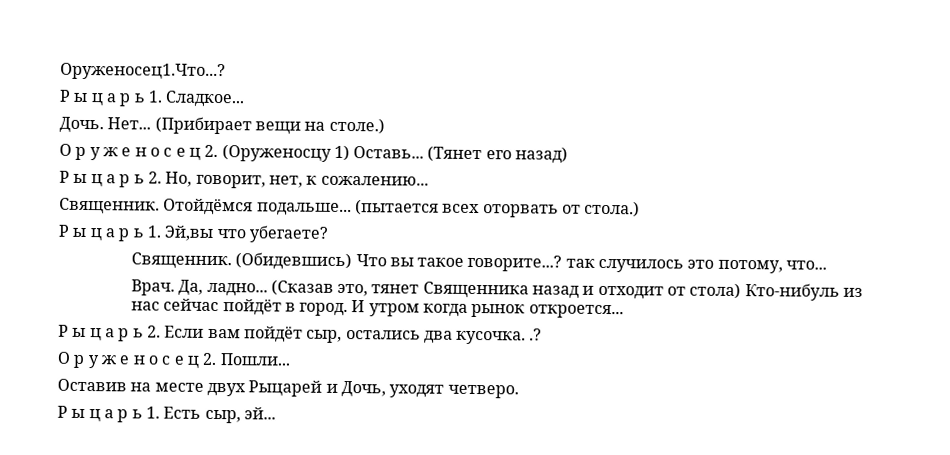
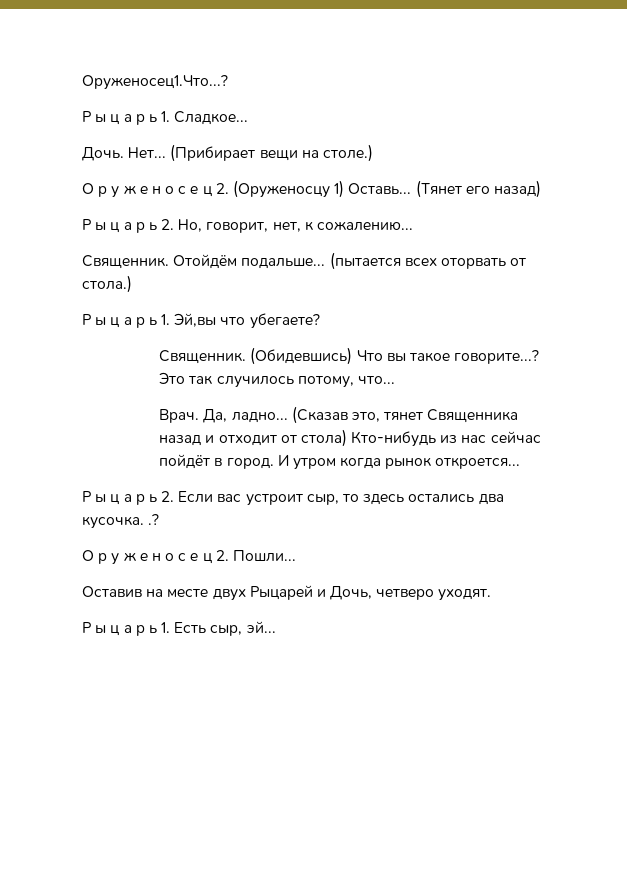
- Отойдёмся подальше...
+ Отойдём подальше...
- (Обидевшись) Что вы такое говорите...? так случилось это потому, что...
+ (Обидевшись) Что вы такое говорите...? Это так случилось потому, что...
- (Сказав это, тянет Священника назад и отходит от стола) Кто-нибуль из нас сейчас пойдёт в город.
+ (Сказав это, тянет Священника назад и отходит от стола) Кто-нибудь из нас сейчас пойдёт в город.
- Р ы ц а р ь 2. Если вам пойдёт сыр, остались два кусочка. .?
+ Р ы ц а р ь 2. Если вас устроит сыр, то здесь остались два кусочка. .?
- Оставив на месте двух Рыцарей и Дочь, уходят четверо.
+ Оставив на месте двух Рыцарей и Дочь, четверо уходят.

